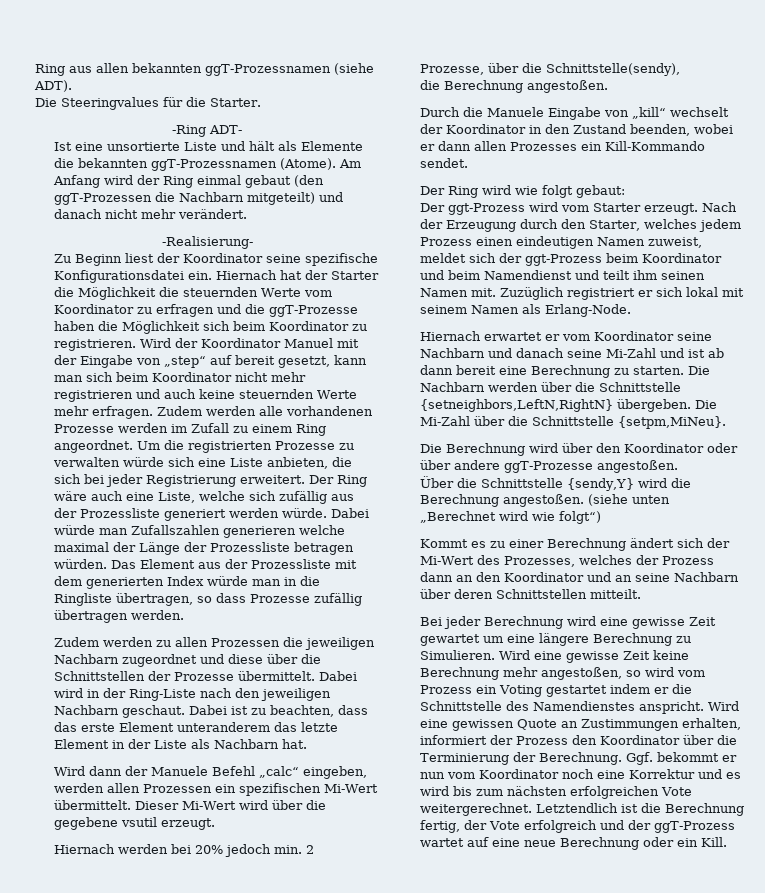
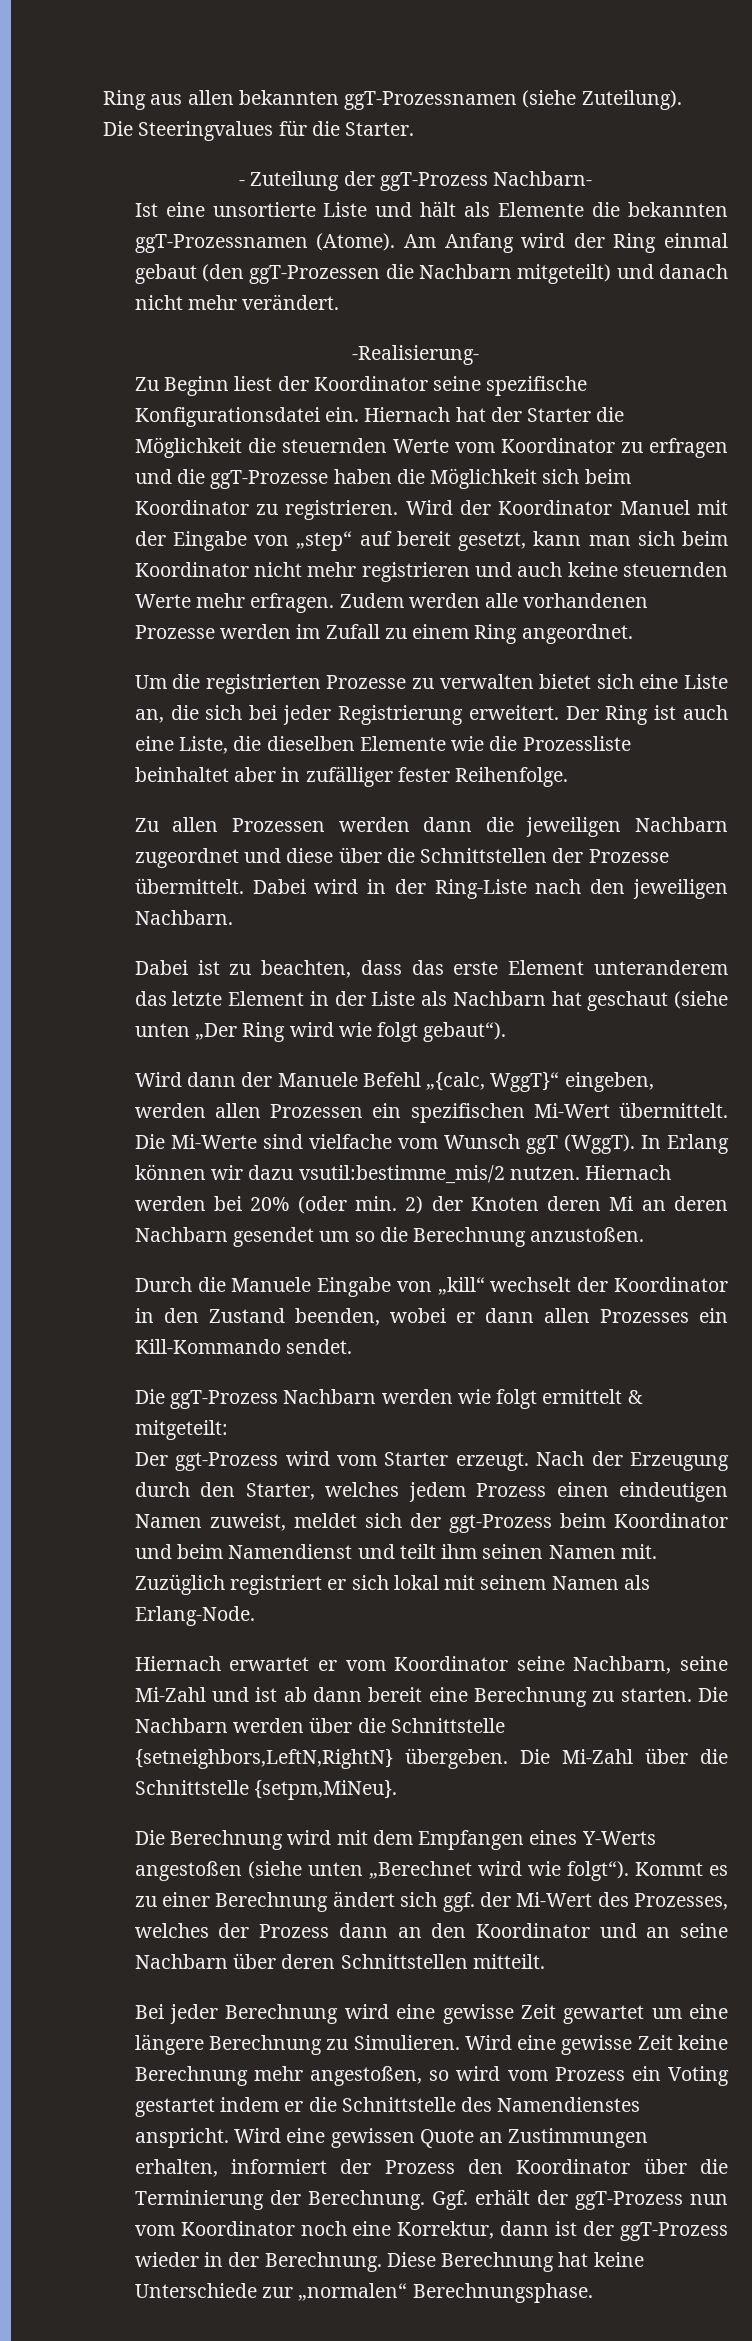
- Ring aus allen bekannten ggT-Prozessnamen (siehe ADT).
+ Ring aus allen bekannten ggT-Prozessnamen (siehe Zuteilung).
- -Ring ADT-
+ - Zuteilung der ggT-Prozess Nachbarn-
- Zudem werden alle vorhandenen Prozesse werden im Zufall zu einem Ring angeordnet. Um die registrierten Prozesse zu verwalten würde sich eine Liste anbieten, die sich bei jeder Registrierung erweitert.
+ Zudem werden alle vorhandenen Prozesse werden im Zufall zu einem Ring angeordnet.
+ Um die registrierten Prozesse zu verwalten bietet sich eine Liste an, die sich bei jeder Registrierung erweitert.
- Der Ring wäre auch eine Liste, welche sich zufällig aus der Prozessliste generiert werden würde. Dabei würde man Zufallszahlen generieren welche maximal der Länge der Prozessliste betragen würden. Das Element aus der Prozessliste mit dem generierten Index würde man in die Ringliste übertragen, so dass Prozesse zufällig übertragen werden.
- Zudem werden zu allen Prozessen die jeweiligen Nachbarn zugeordnet und diese über die Schnittstellen der Prozesse übermittelt.
+ Der Ring ist auch eine Liste, die dieselben Elemente wie die Prozessliste beinhaltet aber in zufälliger fester Reihenfolge.
+ Zu allen Prozessen werden dann die jeweiligen Nachbarn zugeordnet und diese über die Schnittstellen der Prozesse übermittelt.
- Dabei wird in der Ring-Liste nach den jeweiligen Nachbarn geschaut. Dabei ist zu beachten, dass das erste Element unteranderem das letzte Element in der Liste als Nachbarn hat.
+ Dabei wird in der Ring-Liste nach den jeweiligen Nachbarn.
+ Dabei ist zu beachten, dass das erste Element unteranderem das letzte Element in der Liste als Nachbarn hat geschaut (siehe unten „Der Ring wird wie folgt gebaut“).
- Wird dann der Manuele Befehl „calc“ eingeben, werden allen Prozessen ein spezifischen Mi-Wert übermittelt.
+ Wird dann der Manuele Befehl „{calc, WggT}“ eingeben, werden allen Prozessen ein spezifischen Mi-Wert übermittelt.
- Dieser Mi-Wert wird über die gegebene vsutil erzeugt.
- Hiernach werden bei 20% jedoch min. 2 Prozesse, über die Schnittstelle(sendy),
- die Berechnung angestoßen.
+ Die Mi-Werte sind vielfache vom Wunsch ggT (WggT). In Erlang können wir dazu vsutil:bestimme_mis/2 nutzen. Hiernach werden bei 20% (oder min. 2) der Knoten deren Mi an deren Nachbarn gesendet um so die Berechnung anzustoßen.
- Der Ring wird wie folgt gebaut:
+ Die ggT-Prozess Nachbarn werden wie folgt ermittelt & mitgeteilt:
- Hiernach erwartet er vom Koordinator seine Nachbarn und danach seine Mi-Zahl und ist ab dann bereit eine Berechnung zu starten.
+ Hiernach erwartet er vom Koordinator seine Nachbarn, seine Mi-Zahl und ist ab dann bereit eine Berechnung zu starten.
- Die Berechnung wird über den Koordinator oder über andere ggT-Prozesse angestoßen.
- Über die Schnittstelle {sendy,Y} wird die Berechnung angestoßen. (siehe unten „Berechnet wird wie folgt“)
- Kommt es zu einer Berechnung ändert sich der Mi-Wert des Prozesses, welches der Prozess dann an den Koordinator und an seine Nachbarn über deren Schnittstellen mitteilt.
+ Die Berechnung wird mit dem Empfangen eines Y-Werts angestoßen (siehe unten „Berechnet wird wie folgt“). Kommt es zu einer Berechnung ändert sich ggf. der Mi-Wert des Prozesses, welches der Prozess dann an den Koordinator und an seine Nachbarn über deren Schnittstellen mitteilt.
- Ggf. bekommt er nun vom Koordinator noch eine Korrektur und es wird bis zum nächsten erfolgreichen Vote weitergerechnet. Letztendlich ist die Berechnung fertig, der Vote erfolgreich und der ggT-Prozess wartet auf eine neue Berechnung oder ein Kill.
+ Ggf. erhält der ggT-Prozess nun vom Koordinator noch eine Korrektur, dann ist der ggT-Prozess wieder in der Berechnung. Diese Berechnung hat keine Unterschiede zur „normalen“ Berechnungsphase.

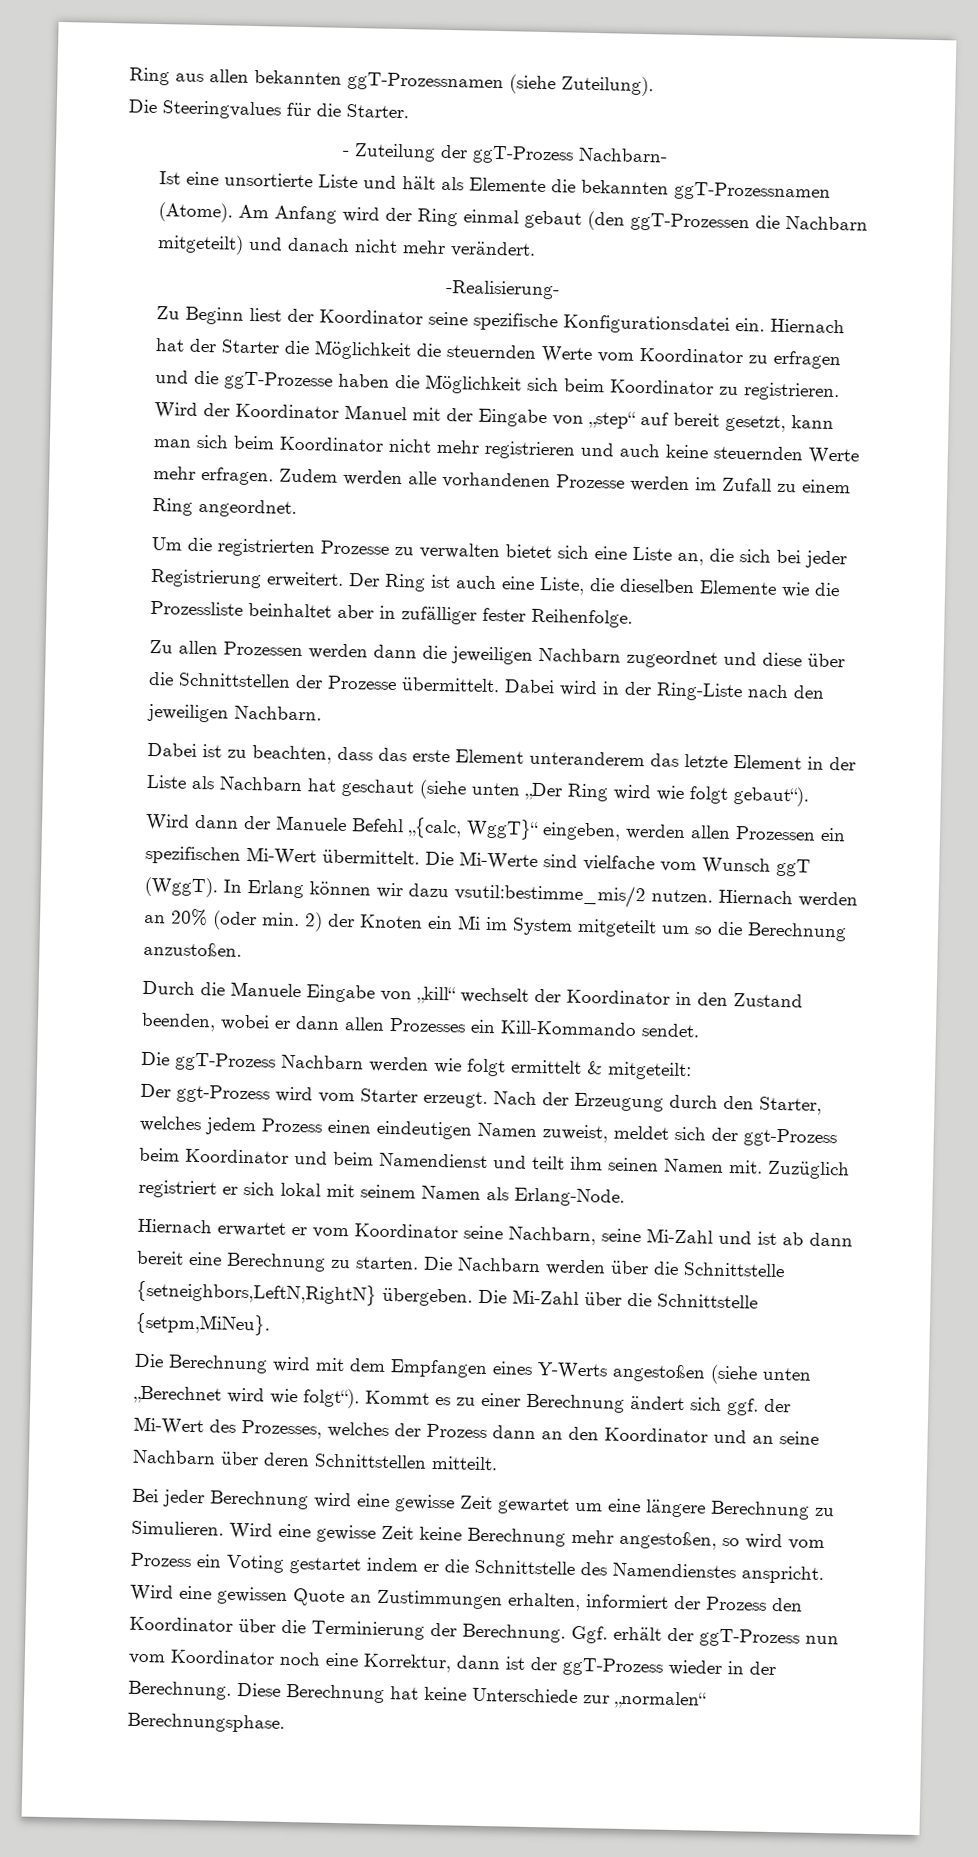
- Hiernach werden bei 20% (oder min. 2) der Knoten deren Mi an deren Nachbarn gesendet um so die Berechnung anzustoßen.
+ Hiernach werden an 20% (oder min. 2) der Knoten ein Mi im System mitgeteilt um so die Berechnung anzustoßen.

